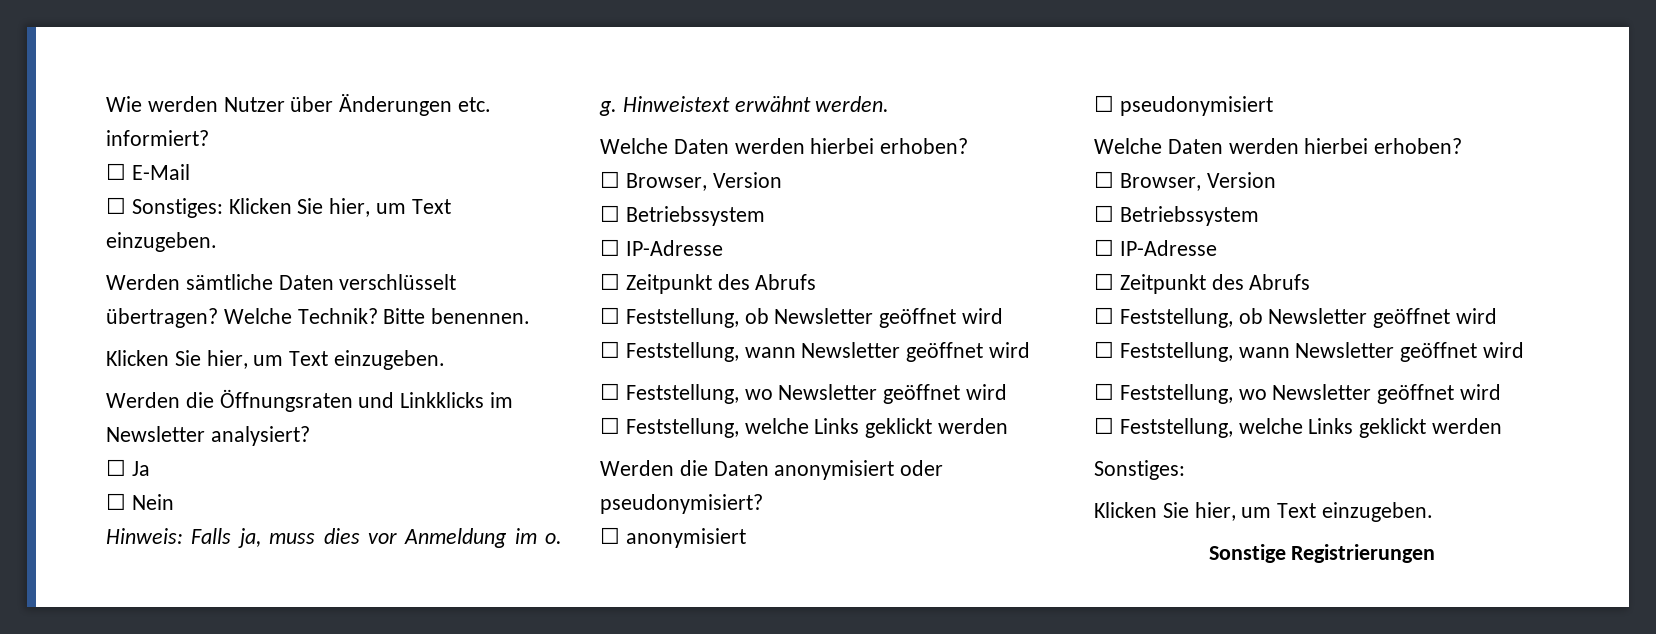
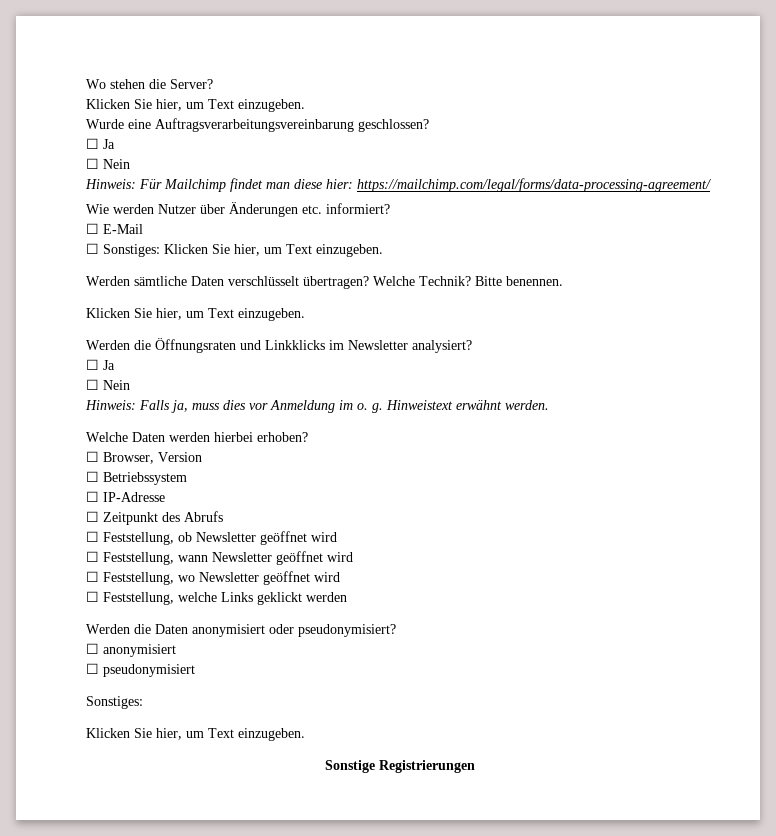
+ Wo stehen die Server?
+ Klicken Sie hier, um Text einzugeben.
+ Wurde eine Auftragsverarbeitungsvereinbarung geschlossen?
+ ☐ Ja
+ ☐ Nein
+ Hinweis: Für Mailchimp findet man diese hier: https://mailchimp.com/legal/forms/data-processing-agreement/
  ☐ pseudonymisiert
- Welche Daten werden hierbei erhoben?
- ☐ Browser, Version
- ☐ Betriebssystem
- ☐ IP-Adresse
- ☐ Zeitpunkt des Abrufs
- ☐ Feststellung, ob Newsletter geöffnet wird
- ☐ Feststellung, wann Newsletter geöffnet wird
- ☐ Feststellung, wo Newsletter geöffnet wird
- ☐ Feststellung, welche Links geklickt werden

